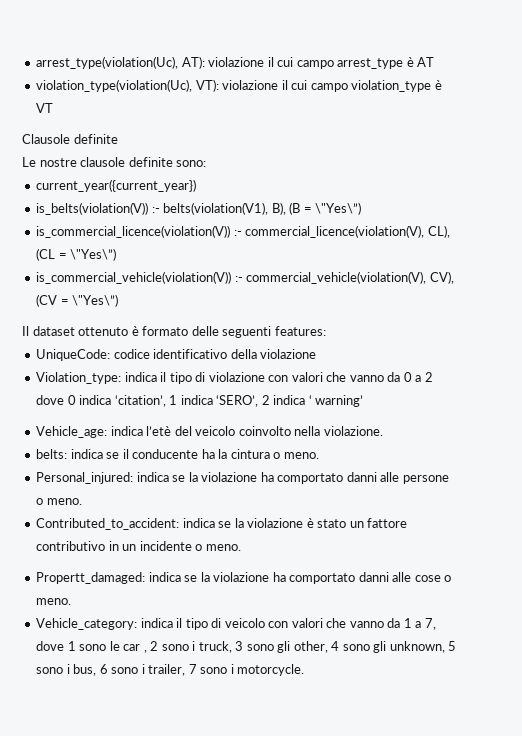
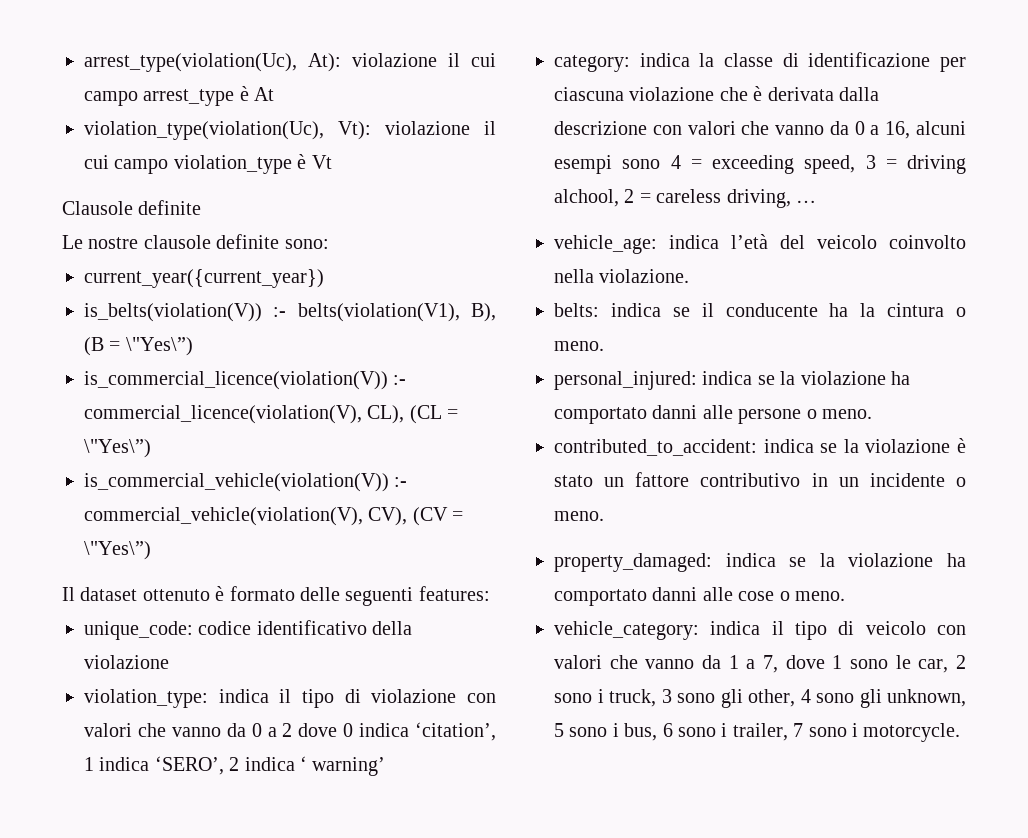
- arrest_type(violation(Uc), AT): violazione il cui campo arrest_type è AT
+ arrest_type(violation(Uc), At): violazione il cui campo arrest_type è At
- violation_type(violation(Uc), VT): violazione il cui campo violation_type è VT
+ violation_type(violation(Uc), Vt): violazione il cui campo violation_type è Vt
- UniqueCode: codice identificativo della violazione
+ unique_code: codice identificativo della violazione
- Violation_type: indica il tipo di violazione con valori che vanno da 0 a 2 dove 0 indica ‘citation’, 1 indica ‘SERO’, 2 indica ‘ warning’
+ violation_type: indica il tipo di violazione con valori che vanno da 0 a 2 dove 0 indica ‘citation’, 1 indica ‘SERO’, 2 indica ‘ warning’
- Vehicle_age: indica l’etè del veicolo coinvolto nella violazione.
+ category: indica la classe di identificazione per ciascuna violazione che è derivata dalla descrizione con valori che vanno da 0 a 16, alcuni esempi sono 4 = exceeding speed, 3 = driving alchool, 2 = careless driving, …
+ vehicle_age: indica l’età del veicolo coinvolto nella violazione.
- Personal_injured: indica se la violazione ha comportato danni alle persone o meno.
+ personal_injured: indica se la violazione ha comportato danni alle persone o meno.
- Contributed_to_accident: indica se la violazione è stato un fattore contributivo in un incidente o meno.
+ contributed_to_accident: indica se la violazione è stato un fattore contributivo in un incidente o meno.
- Propertt_damaged: indica se la violazione ha comportato danni alle cose o meno.
+ property_damaged: indica se la violazione ha comportato danni alle cose o meno.
- Vehicle_category: indica il tipo di veicolo con valori che vanno da 1 a 7, dove 1 sono le car , 2 sono i truck, 3 sono gli other, 4 sono gli unknown, 5 sono i bus, 6 sono i trailer, 7 sono i motorcycle.
+ vehicle_category: indica il tipo di veicolo con valori che vanno da 1 a 7, dove 1 sono le car, 2 sono i truck, 3 sono gli other, 4 sono gli unknown, 5 sono i bus, 6 sono i trailer, 7 sono i motorcycle.

